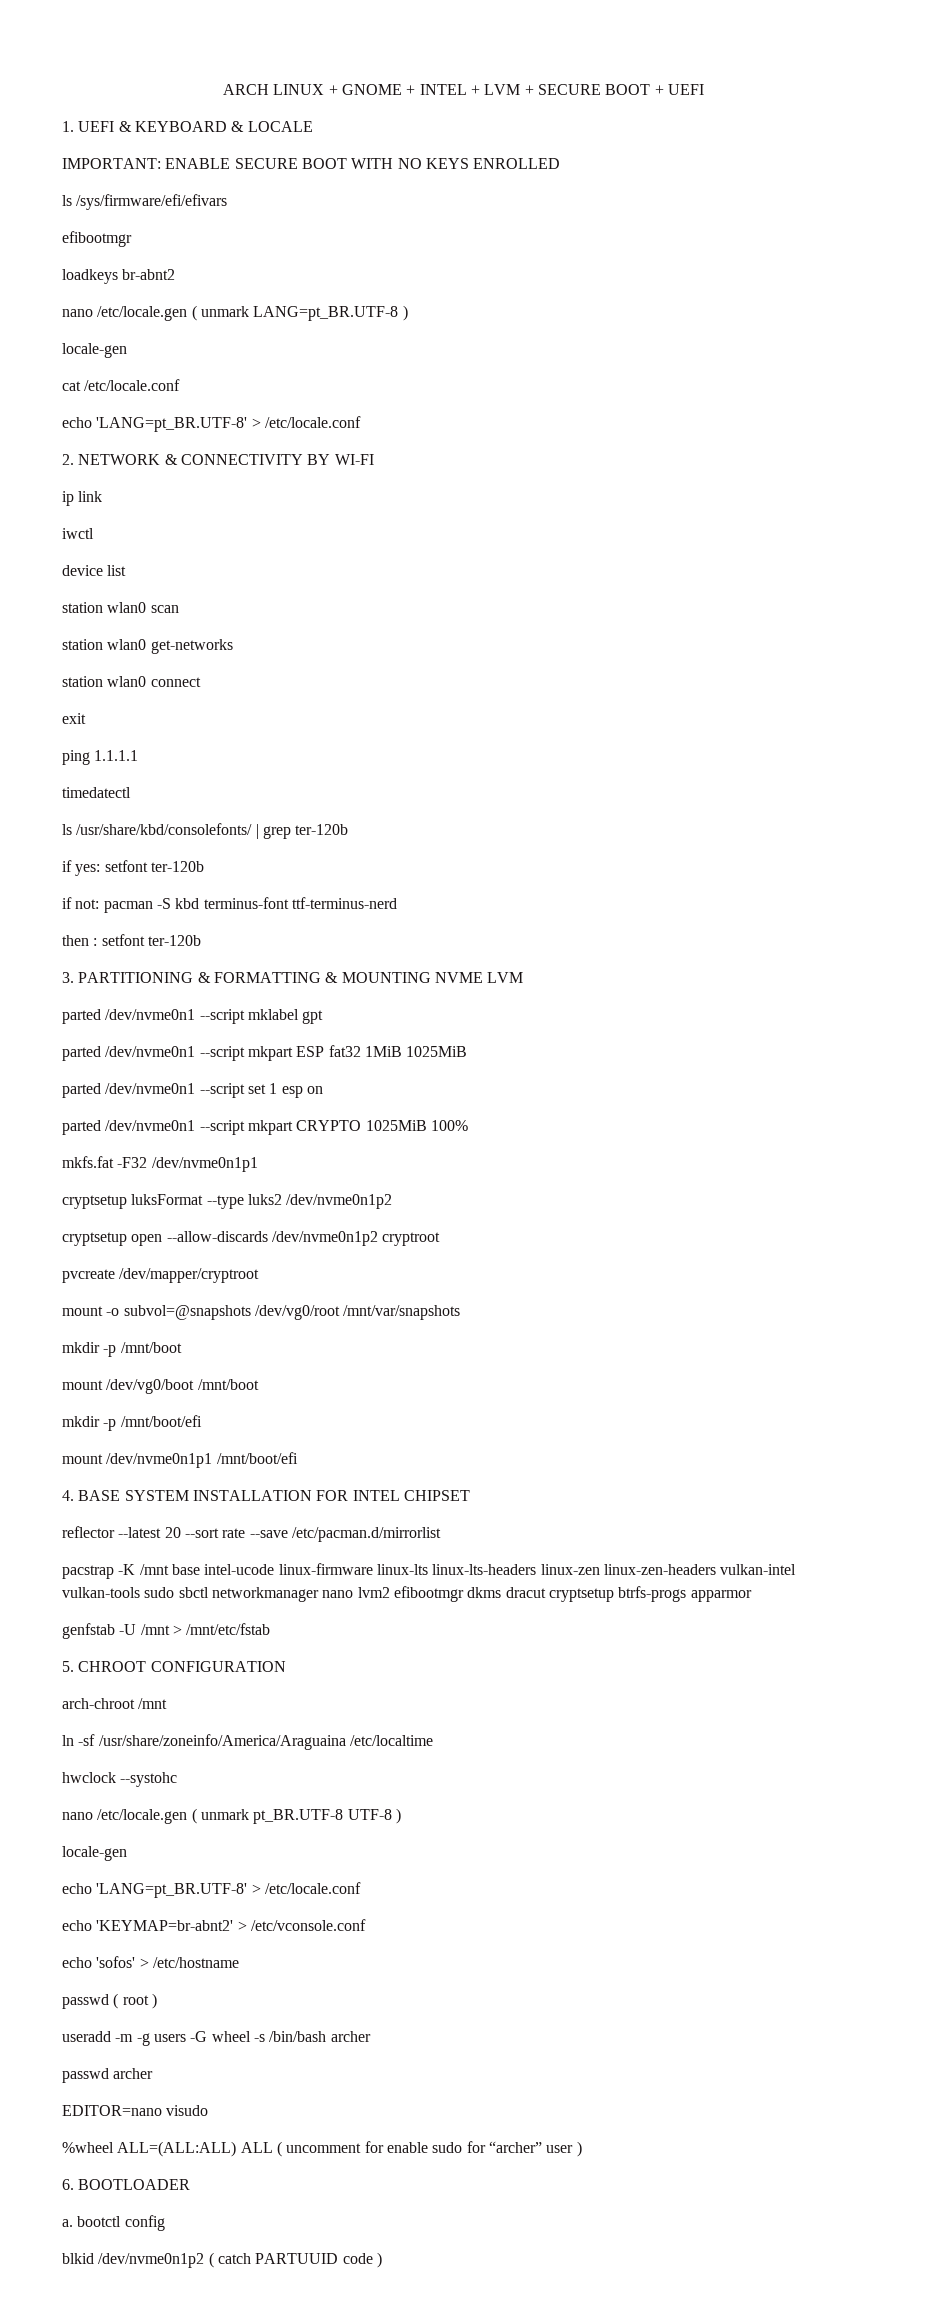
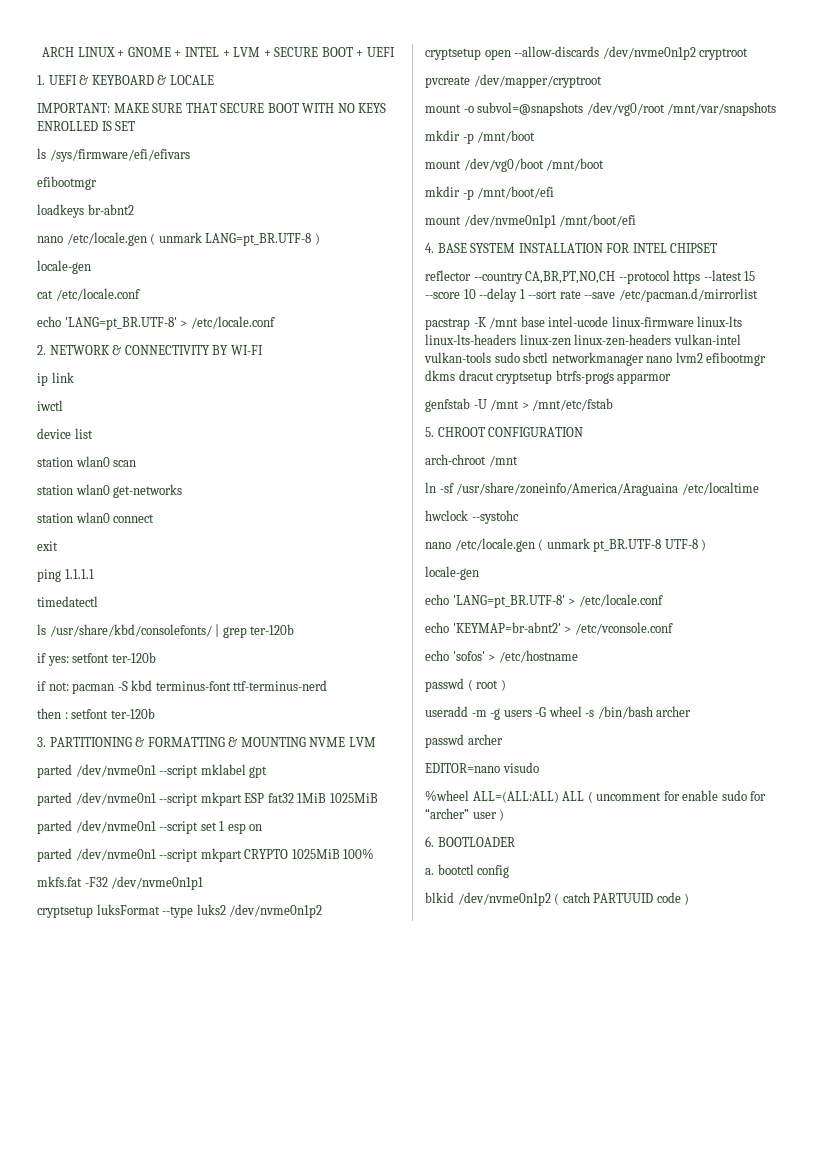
- IMPORTANT: ENABLE SECURE BOOT WITH NO KEYS ENROLLED
+ IMPORTANT: MAKE SURE THAT SECURE BOOT WITH NO KEYS ENROLLED IS SET
- reflector --latest 20 --sort rate --save /etc/pacman.d/mirrorlist
+ reflector --country CA,BR,PT,NO,CH --protocol https --latest 15 --score 10 --delay 1 --sort rate --save /etc/pacman.d/mirrorlist

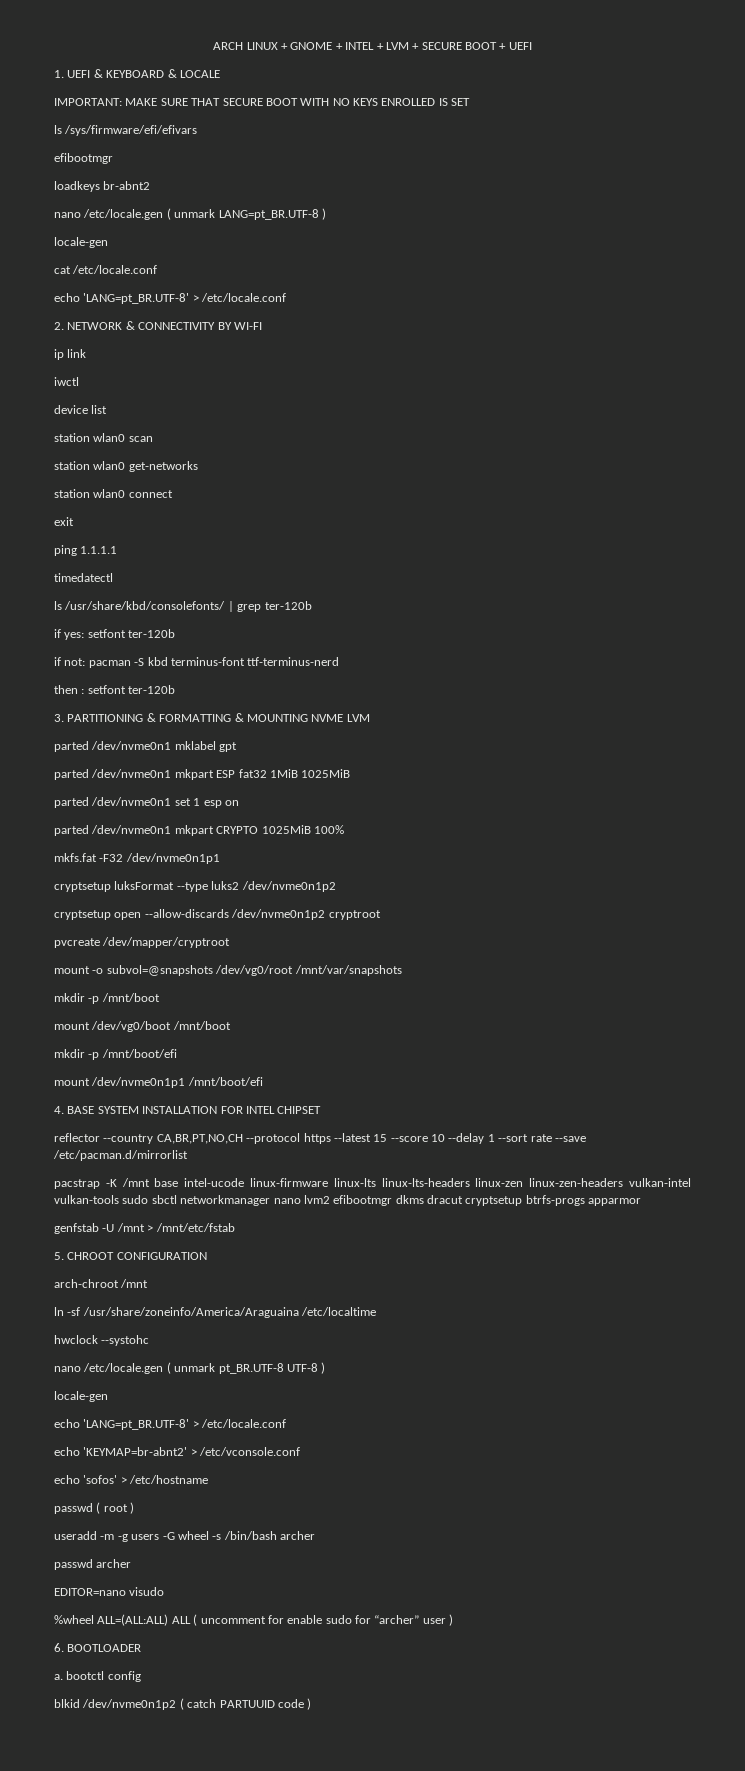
- parted /dev/nvme0n1 --script mklabel gpt
+ parted /dev/nvme0n1 mklabel gpt
- parted /dev/nvme0n1 --script mkpart ESP fat32 1MiB 1025MiB
+ parted /dev/nvme0n1 mkpart ESP fat32 1MiB 1025MiB
- parted /dev/nvme0n1 --script set 1 esp on
+ parted /dev/nvme0n1 set 1 esp on
- parted /dev/nvme0n1 --script mkpart CRYPTO 1025MiB 100%
+ parted /dev/nvme0n1 mkpart CRYPTO 1025MiB 100%

